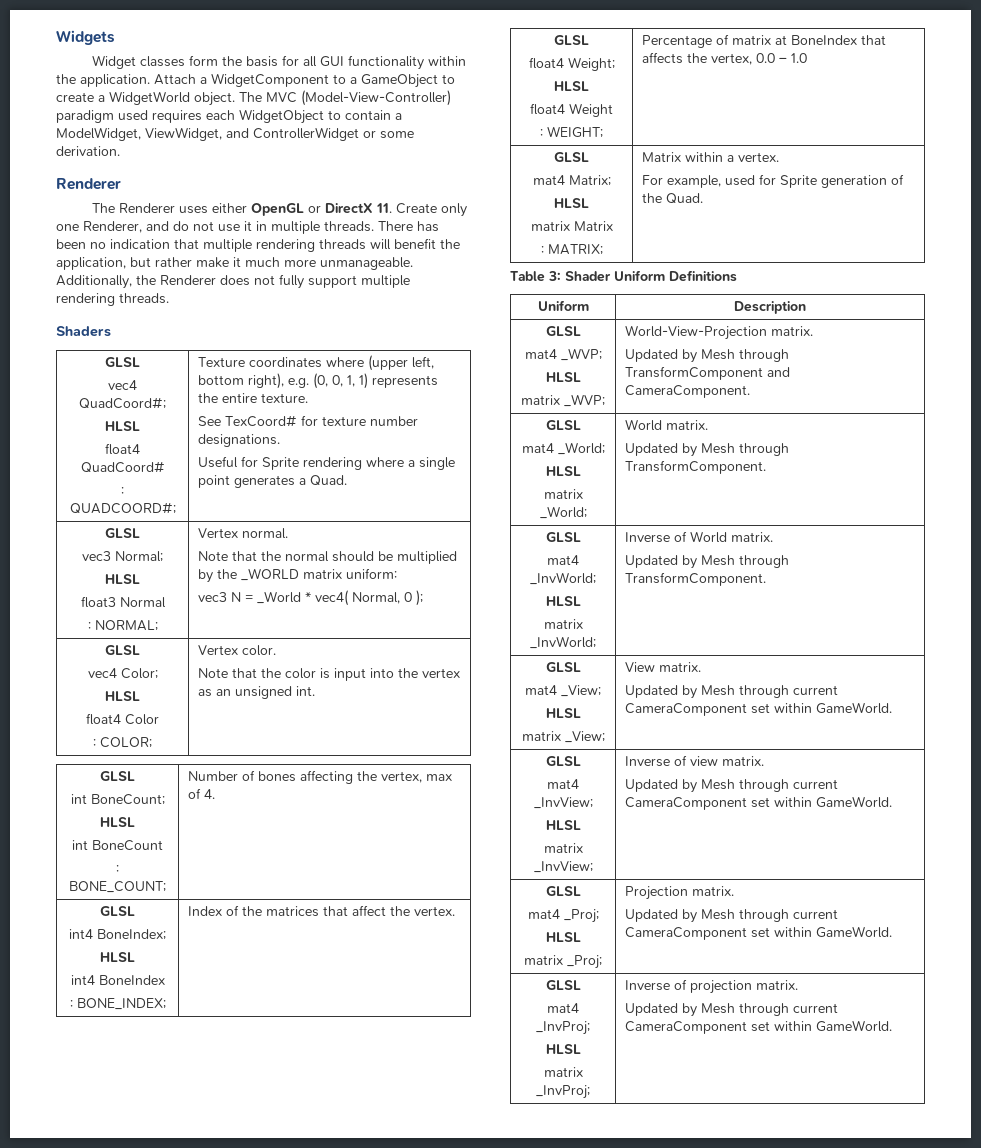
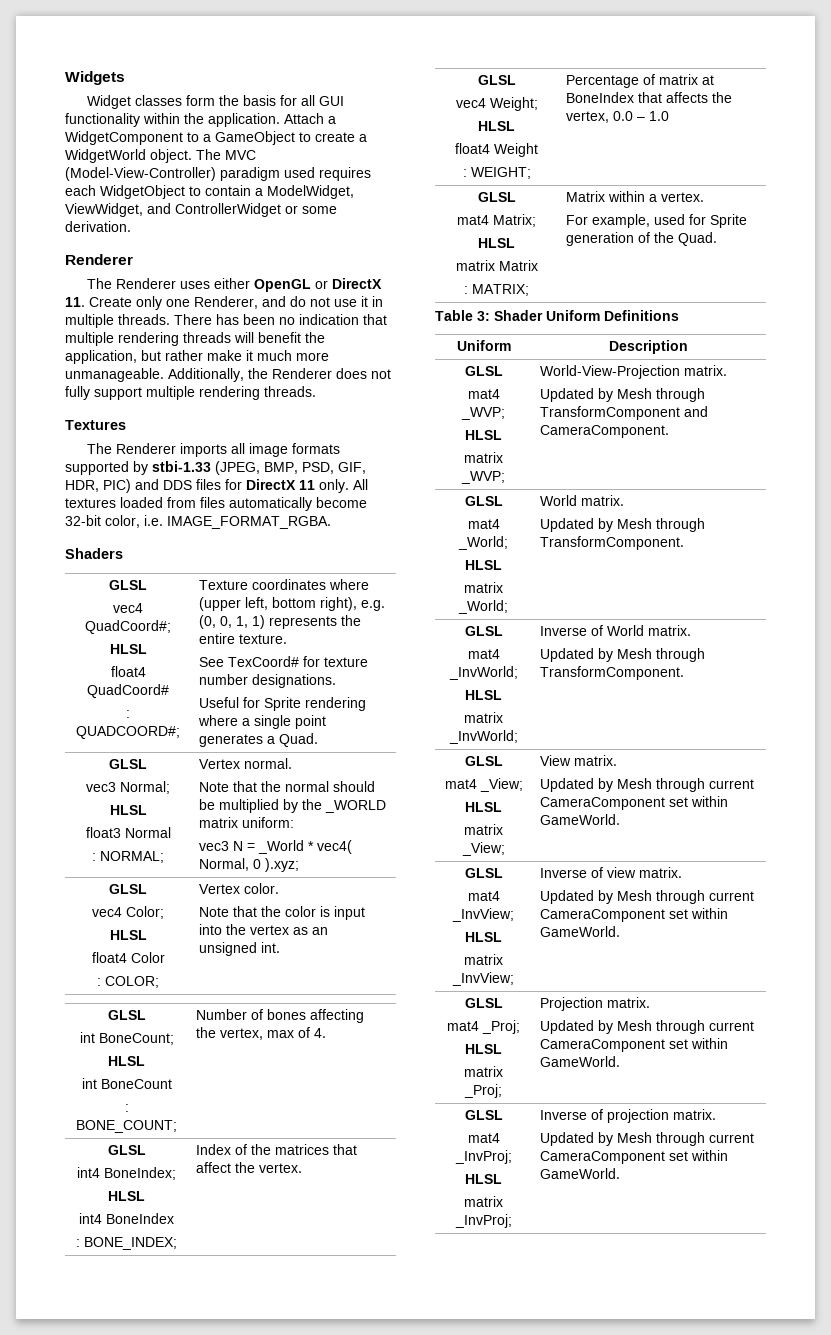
+ Textures
+ The Renderer imports all image formats supported by stbi-1.33 (JPEG, BMP, PSD, GIF, HDR, PIC) and DDS files for DirectX 11 only. All textures loaded from files automatically become 32-bit color, i.e. IMAGE_FORMAT_RGBA.
  Useful for Sprite rendering where a single point generates a Quad.
  GLSL
  vec3 Normal;
  HLSL
  float3 Normal
  : NORMAL; | Vertex normal.
  Note that the normal should be multiplied by the _WORLD matrix uniform:
- vec3 N = _World * vec4( Normal, 0 );
+ vec3 N = _World * vec4( Normal, 0 ).xyz;
  GLSL
  int BoneCount;
  HLSL
  int BoneCount
  : BONE_COUNT; | Number of bones affecting the vertex, max of 4.
  GLSL
  int4 BoneIndex;
  HLSL
  int4 BoneIndex
  : BONE_INDEX; | Index of the matrices that affect the vertex.
  GLSL
- float4 Weight;
+ vec4 Weight;

